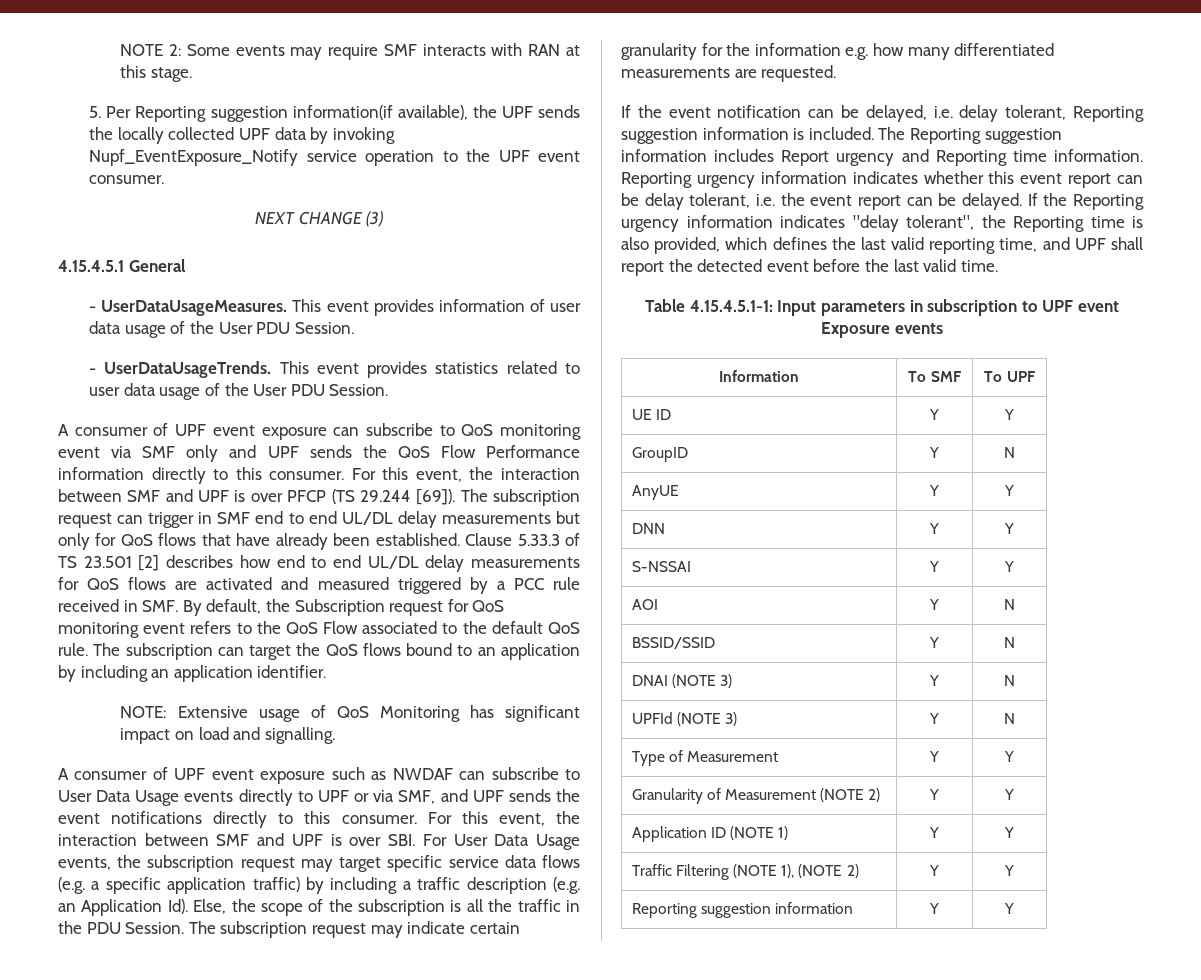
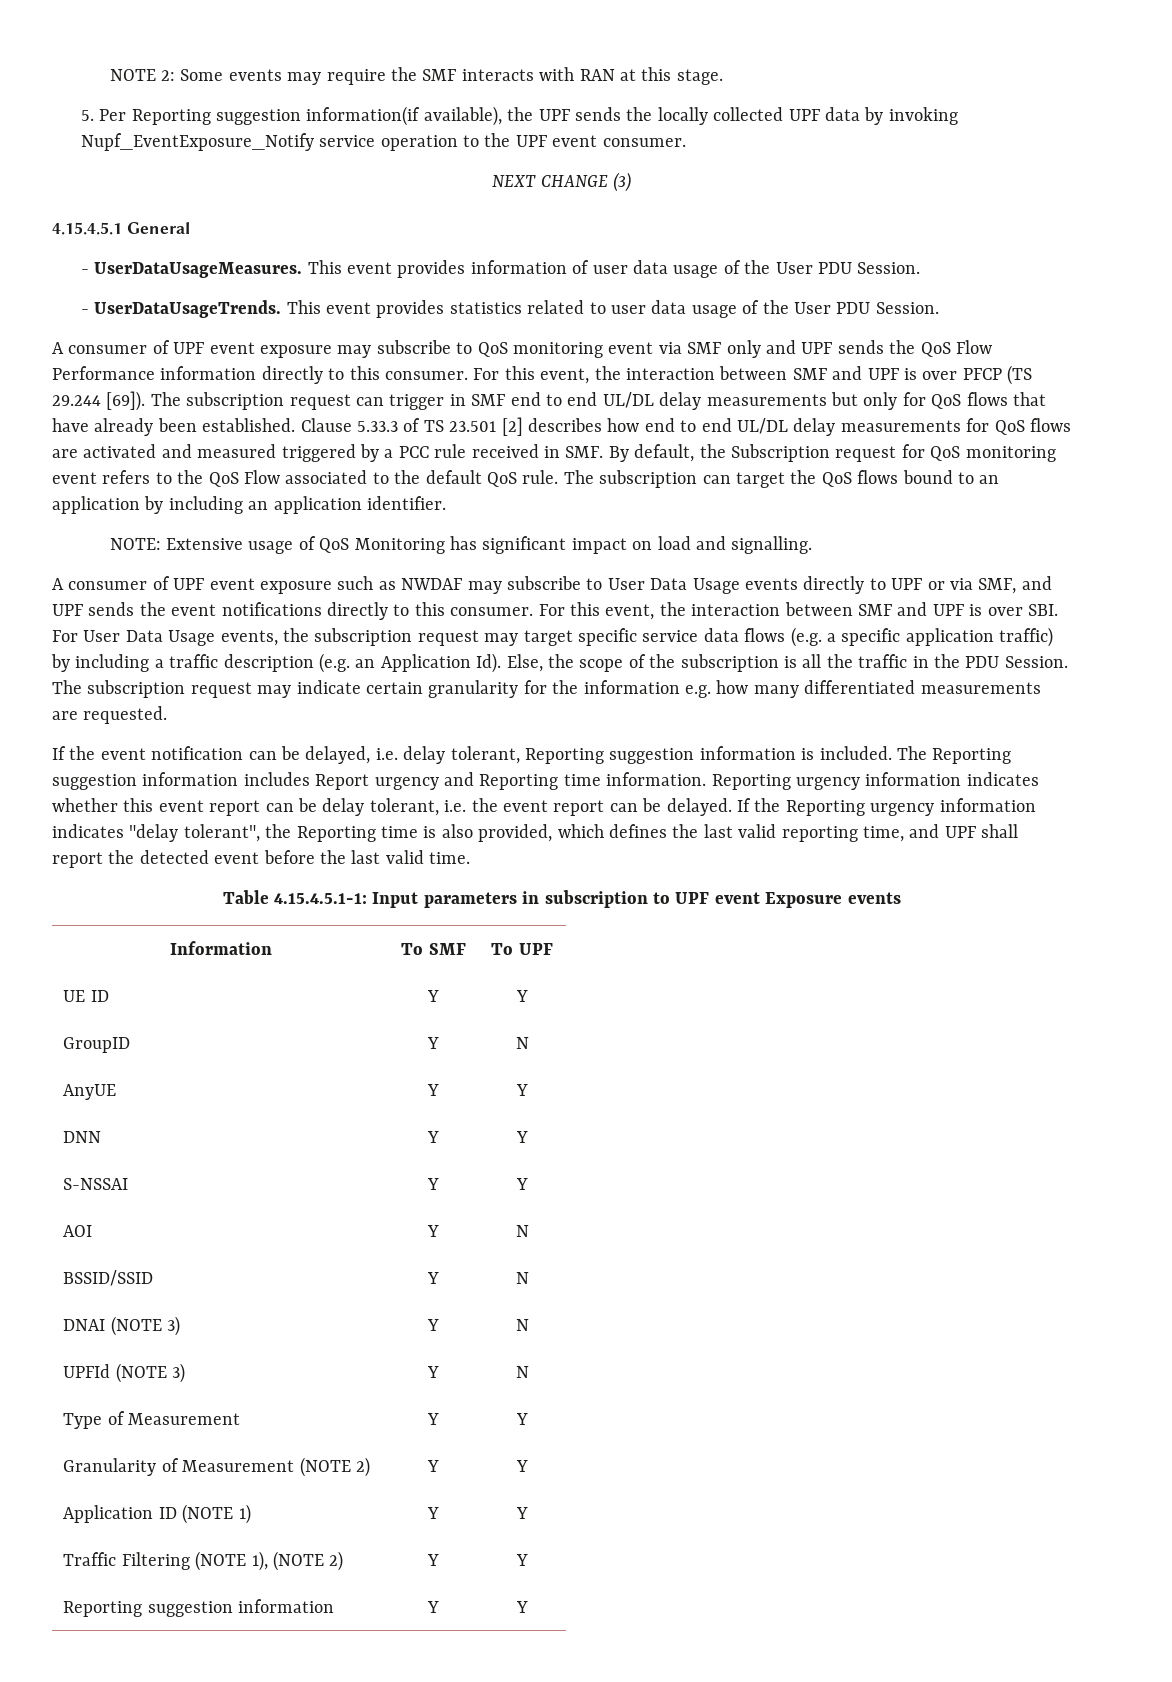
- NOTE 2: Some events may require SMF interacts with RAN at this stage.
+ NOTE 2: Some events may require the SMF interacts with RAN at this stage.
- A consumer of UPF event exposure can subscribe to QoS monitoring event via SMF only and UPF sends the QoS Flow Performance information directly to this consumer.
+ A consumer of UPF event exposure may subscribe to QoS monitoring event via SMF only and UPF sends the QoS Flow Performance information directly to this consumer.
- A consumer of UPF event exposure such as NWDAF can subscribe to User Data Usage events directly to UPF or via SMF, and UPF sends the event notifications directly to this consumer.
+ A consumer of UPF event exposure such as NWDAF may subscribe to User Data Usage events directly to UPF or via SMF, and UPF sends the event notifications directly to this consumer.

